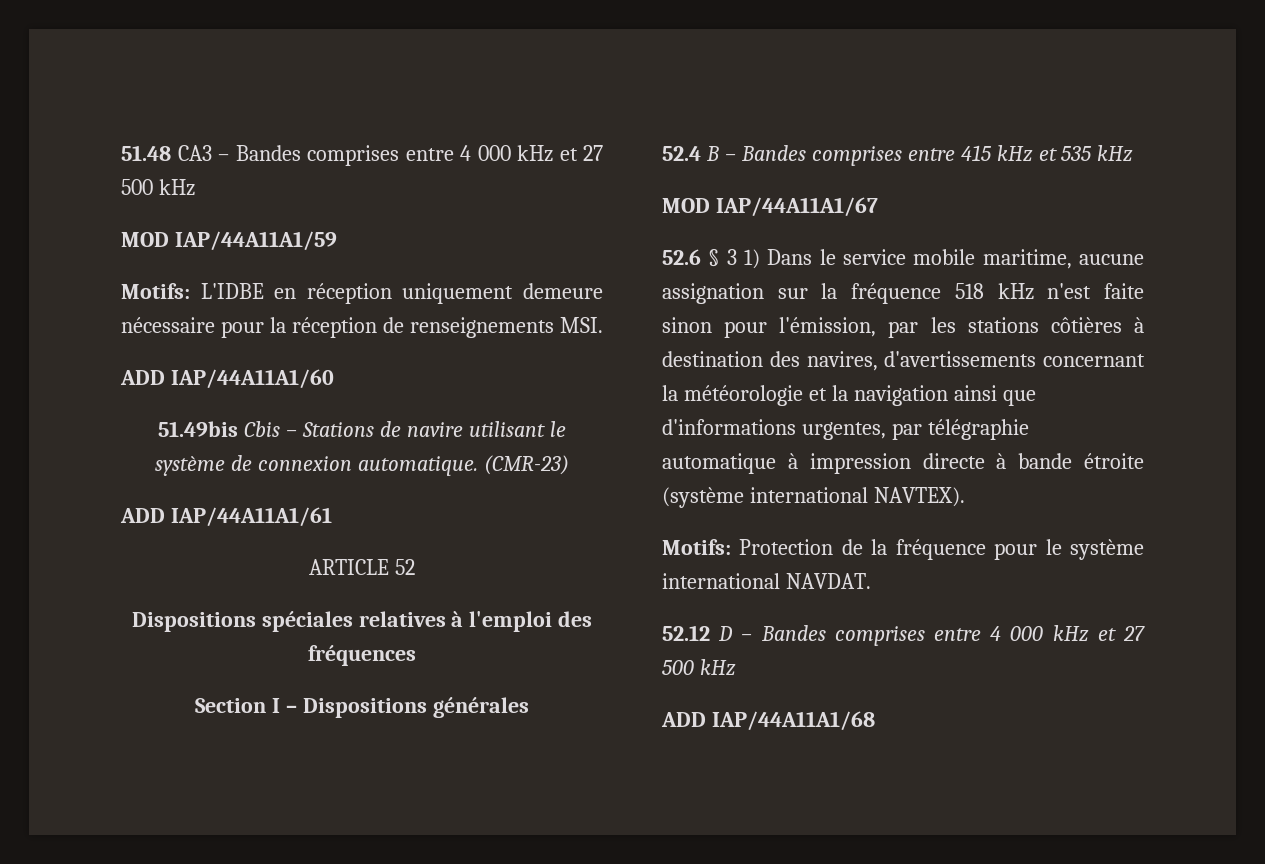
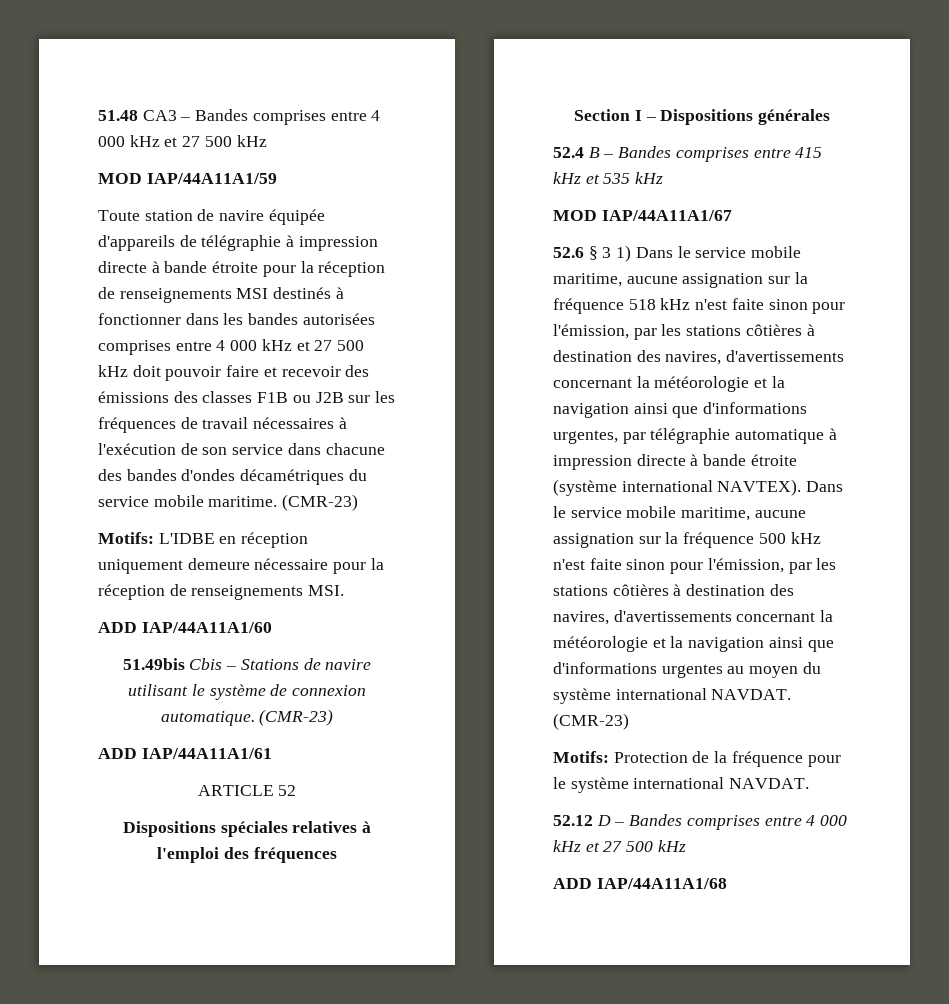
+ Toute station de navire équipée d'appareils de télégraphie à impression directe à bande étroite pour la réception de renseignements MSI destinés à fonctionner dans les bandes autorisées comprises entre 4 000 kHz et 27 500 kHz doit pouvoir faire et recevoir des émissions des classes F1B ou J2B sur les fréquences de travail nécessaires à l'exécution de son service dans chacune des bandes d'ondes décamétriques du service mobile maritime. (CMR-23)
+ Dans le service mobile maritime, aucune assignation sur la fréquence 500 kHz n'est faite sinon pour l'émission, par les stations côtières à destination des navires, d'avertissements concernant la météorologie et la navigation ainsi que d'informations urgentes au moyen du système international NAVDAT. (CMR-23)

